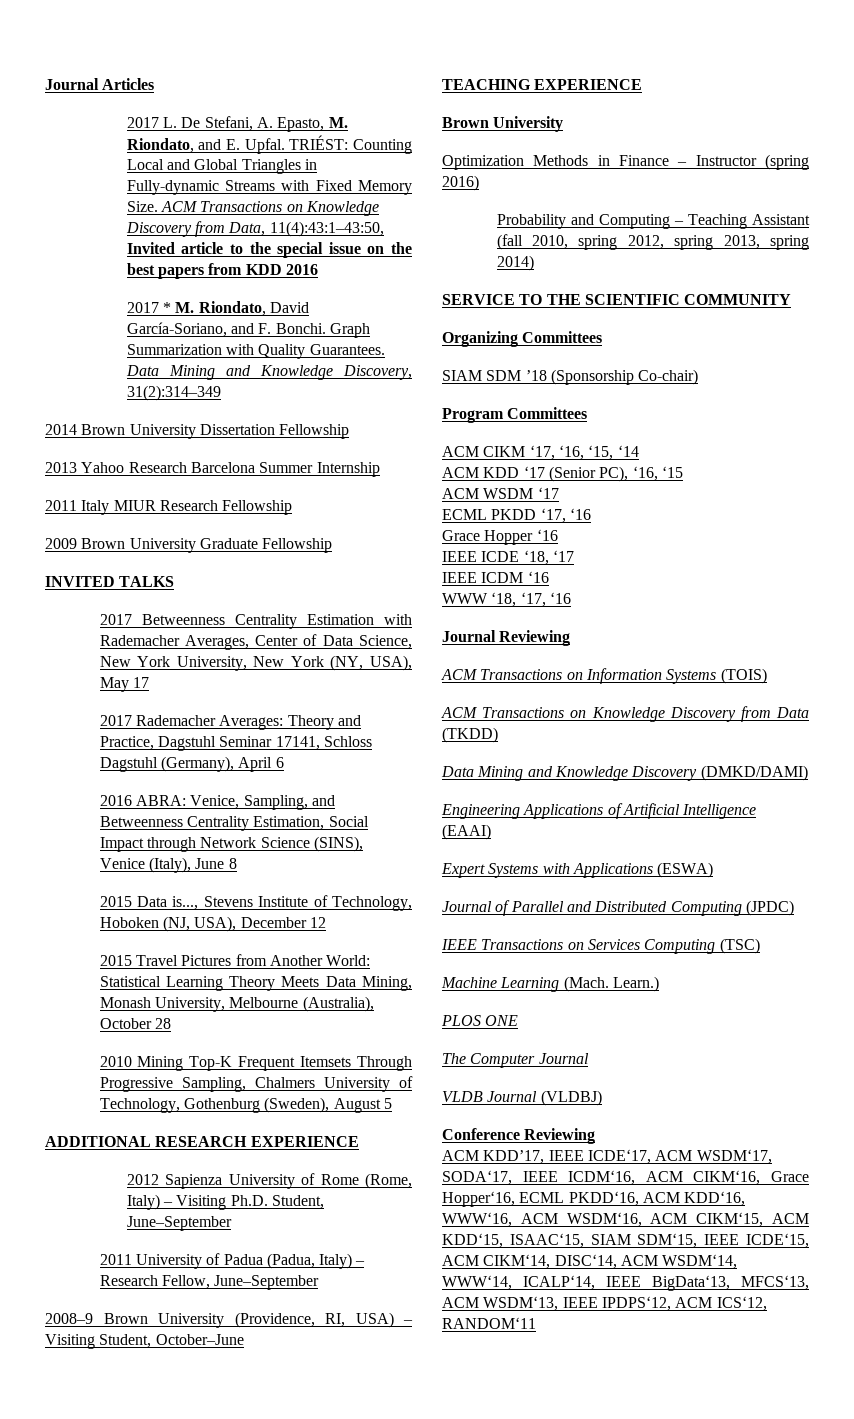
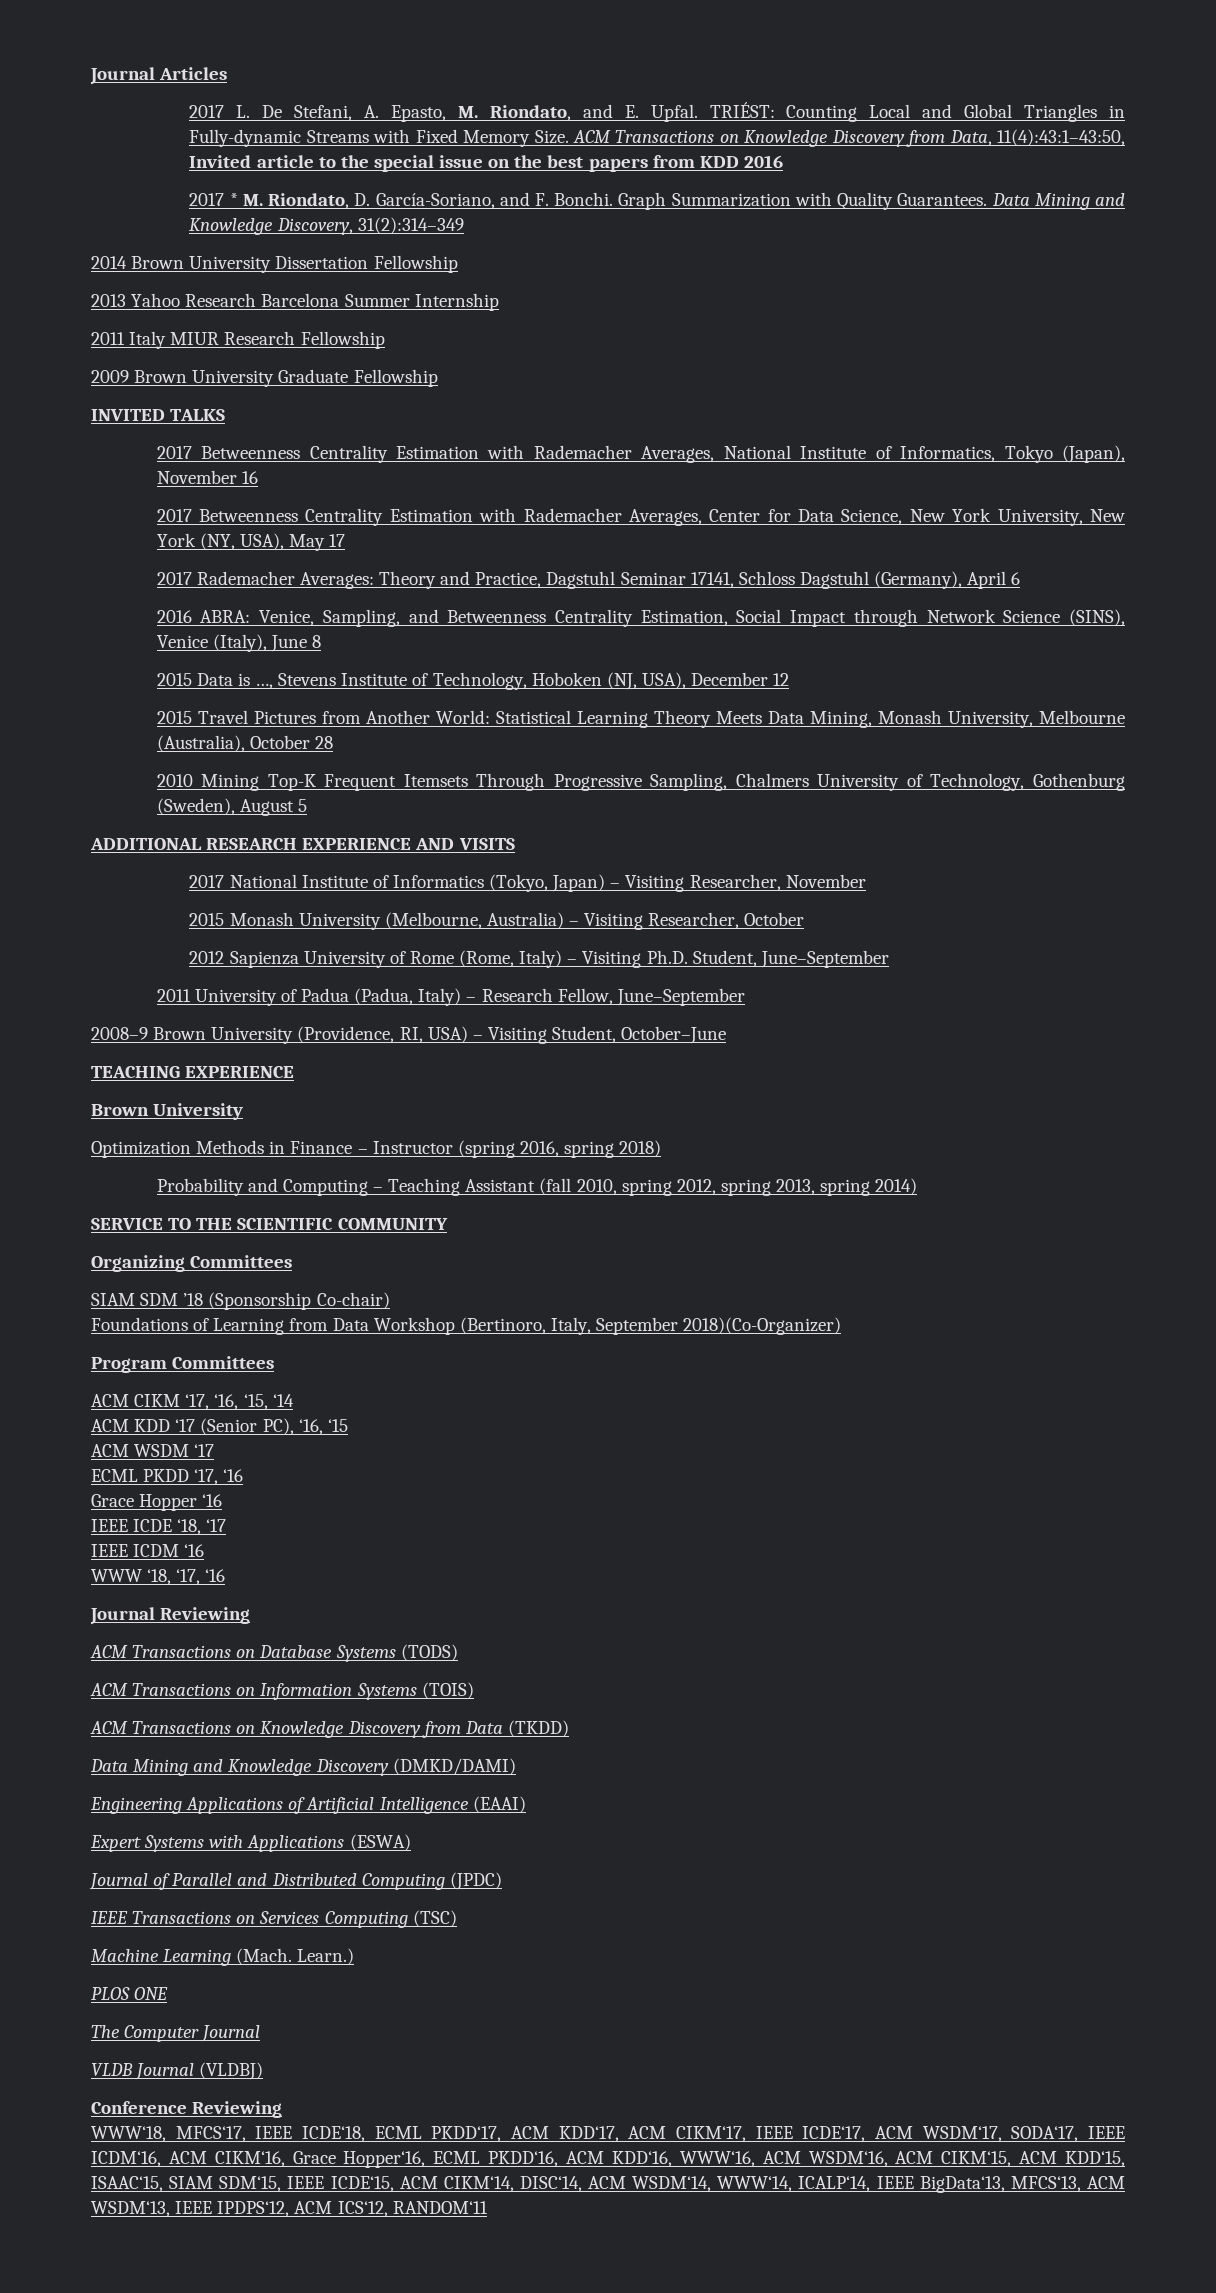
- 2017 * M. Riondato, David García-Soriano, and F. Bonchi.
+ 2017 * M. Riondato, D. García-Soriano, and F. Bonchi.
+ 2017 Betweenness Centrality Estimation with Rademacher Averages, National Institute of Informatics, Tokyo (Japan), November 16
- 2017 Betweenness Centrality Estimation with Rademacher Averages, Center of Data Science, New York University, New York (NY, USA), May 17
+ 2017 Betweenness Centrality Estimation with Rademacher Averages, Center for Data Science, New York University, New York (NY, USA), May 17
- 2015 Data is..., Stevens Institute of Technology, Hoboken (NJ, USA), December 12
+ 2015 Data is …, Stevens Institute of Technology, Hoboken (NJ, USA), December 12
- ADDITIONAL RESEARCH EXPERIENCE
+ ADDITIONAL RESEARCH EXPERIENCE AND VISITS
+ 2017 National Institute of Informatics (Tokyo, Japan) – Visiting Researcher, November
+ 2015 Monash University (Melbourne, Australia) – Visiting Researcher, October
- Optimization Methods in Finance – Instructor (spring 2016)
+ Optimization Methods in Finance – Instructor (spring 2016, spring 2018)
+ Foundations of Learning from Data Workshop (Bertinoro, Italy, September 2018)(Co-Organizer)
+ ACM Transactions on Database Systems (TODS)
- ACM KDD’17, IEEE ICDE‘17, ACM WSDM‘17, SODA‘17, IEEE ICDM‘16, ACM CIKM‘16, Grace Hopper‘16, ECML PKDD‘16, ACM KDD‘16, WWW‘16, ACM WSDM‘16, ACM CIKM‘15, ACM KDD‘15, ISAAC‘15, SIAM SDM‘15, IEEE ICDE‘15, ACM CIKM‘14, DISC‘14, ACM WSDM‘14, WWW‘14, ICALP‘14, IEEE BigData‘13, MFCS‘13, ACM WSDM‘13, IEEE IPDPS‘12, ACM ICS‘12, RANDOM‘11
+ WWW‘18, MFCS‘17, IEEE ICDE‘18, ECML PKDD‘17, ACM KDD‘17, ACM CIKM‘17, IEEE ICDE‘17, ACM WSDM‘17, SODA‘17, IEEE ICDM‘16, ACM CIKM‘16, Grace Hopper‘16, ECML PKDD‘16, ACM KDD‘16, WWW‘16, ACM WSDM‘16, ACM CIKM‘15, ACM KDD‘15, ISAAC‘15, SIAM SDM‘15, IEEE ICDE‘15, ACM CIKM‘14, DISC‘14, ACM WSDM‘14, WWW‘14, ICALP‘14, IEEE BigData‘13, MFCS‘13, ACM WSDM‘13, IEEE IPDPS‘12, ACM ICS‘12, RANDOM‘11

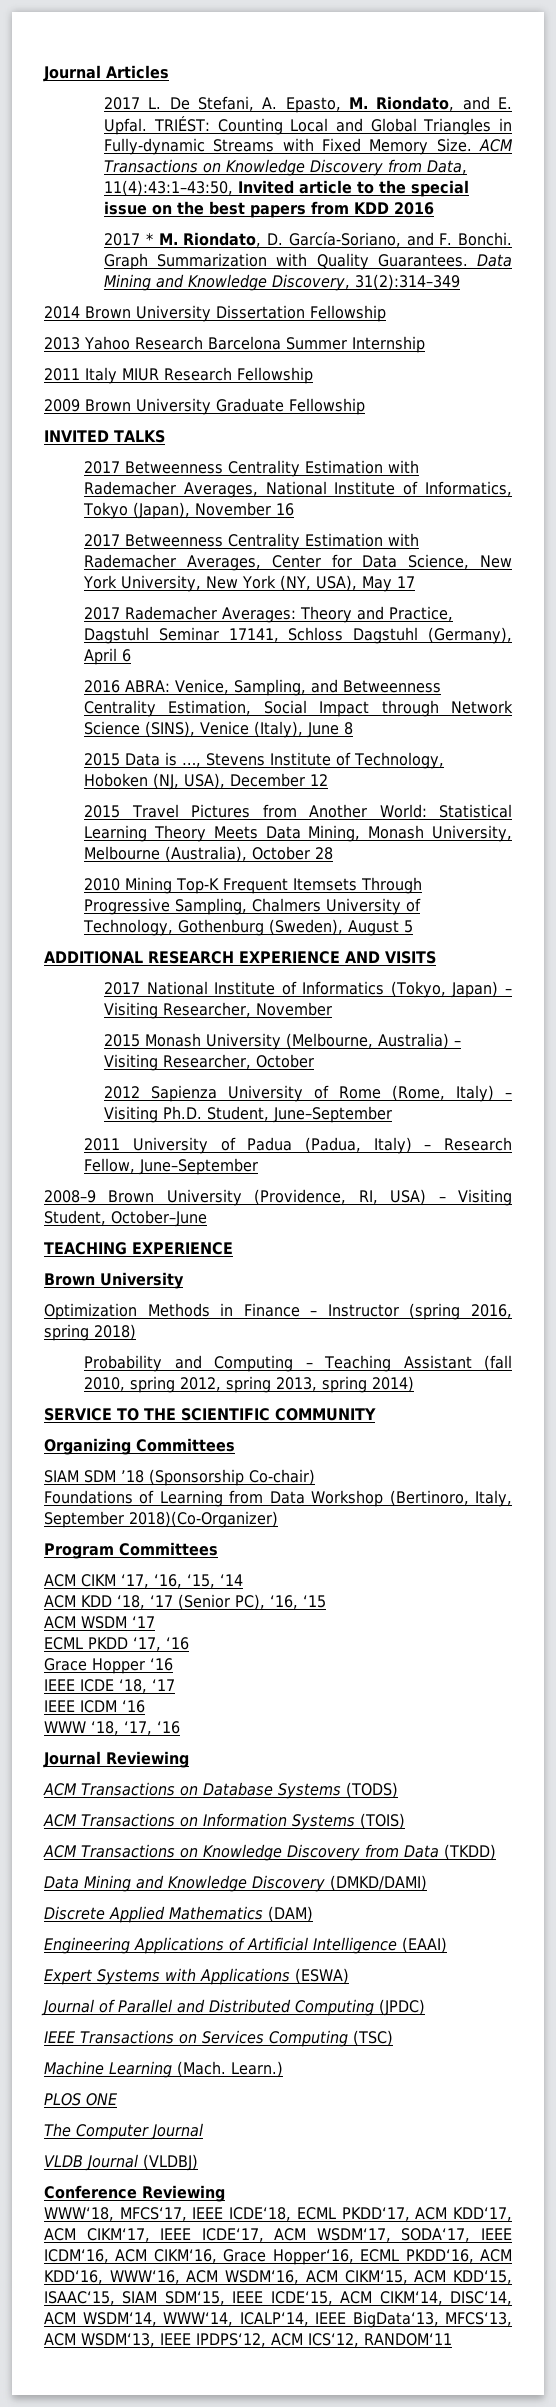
- ACM KDD ‘17 (Senior PC), ‘16, ‘15
+ ACM KDD ‘18, ‘17 (Senior PC), ‘16, ‘15
+ Discrete Applied Mathematics (DAM)

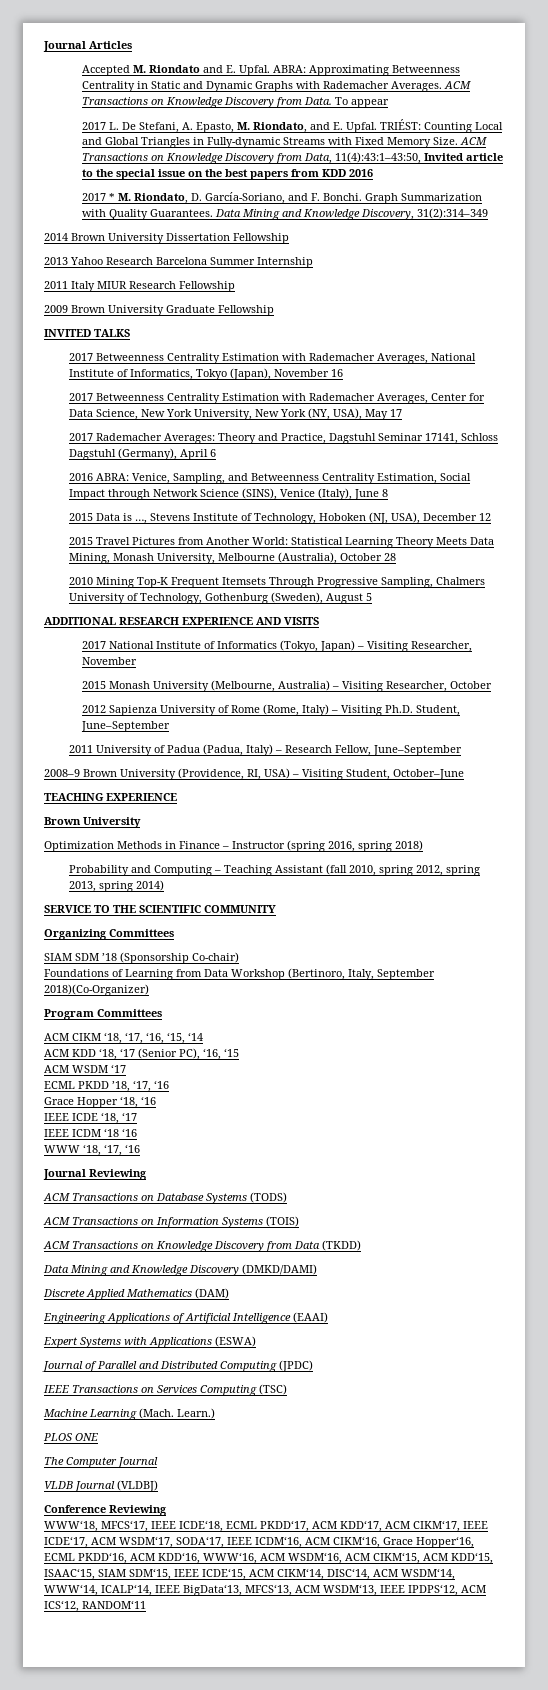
+ Accepted M. Riondato and E. Upfal. ABRA: Approximating Betweenness Centrality in Static and Dynamic Graphs with Rademacher Averages. ACM Transactions on Knowledge Discovery from Data. To appear
- ACM CIKM ‘17, ‘16, ‘15, ‘14
+ ACM CIKM ‘18, ‘17, ‘16, ‘15, ‘14
- ECML PKDD ‘17, ‘16
+ ECML PKDD ’18, ‘17, ‘16
- Grace Hopper ‘16
+ Grace Hopper ‘18, ‘16
- IEEE ICDM ‘16
+ IEEE ICDM ‘18 ‘16

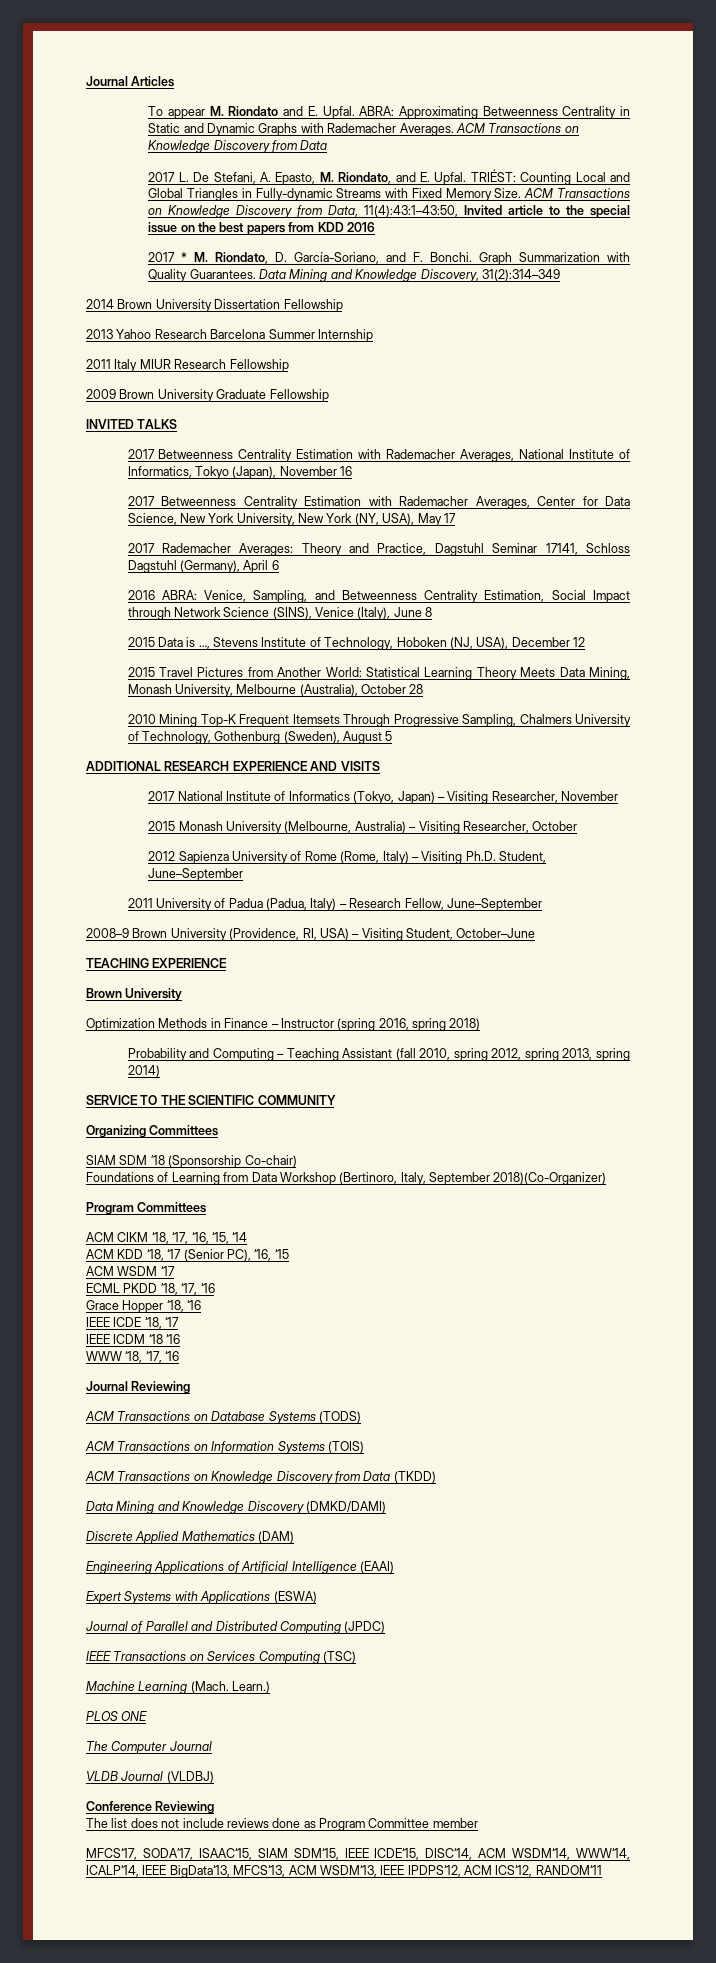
- Accepted M. Riondato and E. Upfal.
+ To appear M. Riondato and E. Upfal.
- ABRA: Approximating Betweenness Centrality in Static and Dynamic Graphs with Rademacher Averages. ACM Transactions on Knowledge Discovery from Data. To appear
+ ABRA: Approximating Betweenness Centrality in Static and Dynamic Graphs with Rademacher Averages. ACM Transactions on Knowledge Discovery from Data
- WWW‘18, MFCS‘17, IEEE ICDE‘18, ECML PKDD‘17, ACM KDD‘17, ACM CIKM‘17, IEEE ICDE‘17, ACM WSDM‘17, SODA‘17, IEEE ICDM‘16, ACM CIKM‘16, Grace Hopper‘16, ECML PKDD‘16, ACM KDD‘16, WWW‘16, ACM WSDM‘16, ACM CIKM‘15, ACM KDD‘15, ISAAC‘15, SIAM SDM‘15, IEEE ICDE‘15, ACM CIKM‘14, DISC‘14, ACM WSDM‘14, WWW‘14, ICALP‘14, IEEE BigData‘13, MFCS‘13, ACM WSDM‘13, IEEE IPDPS‘12, ACM ICS‘12, RANDOM‘11
+ The list does not include reviews done as Program Committee member
+ MFCS‘17, SODA’17, ISAAC‘15, SIAM SDM‘15, IEEE ICDE‘15, DISC‘14, ACM WSDM‘14, WWW‘14, ICALP‘14, IEEE BigData‘13, MFCS‘13, ACM WSDM‘13, IEEE IPDPS‘12, ACM ICS‘12, RANDOM‘11

